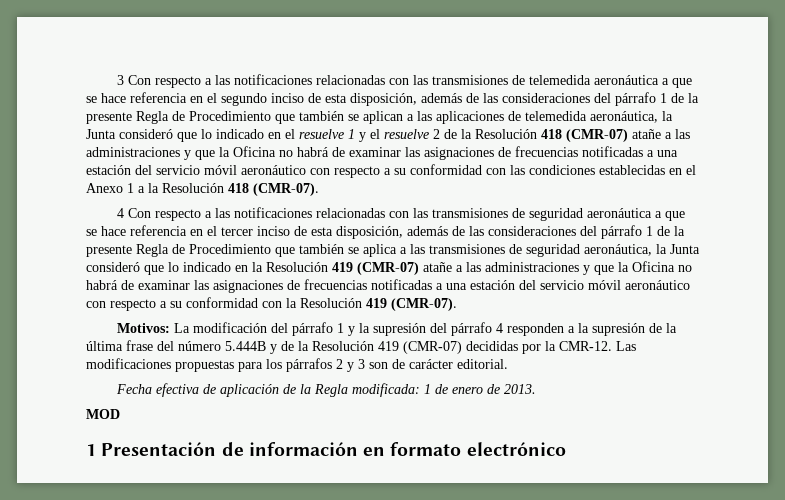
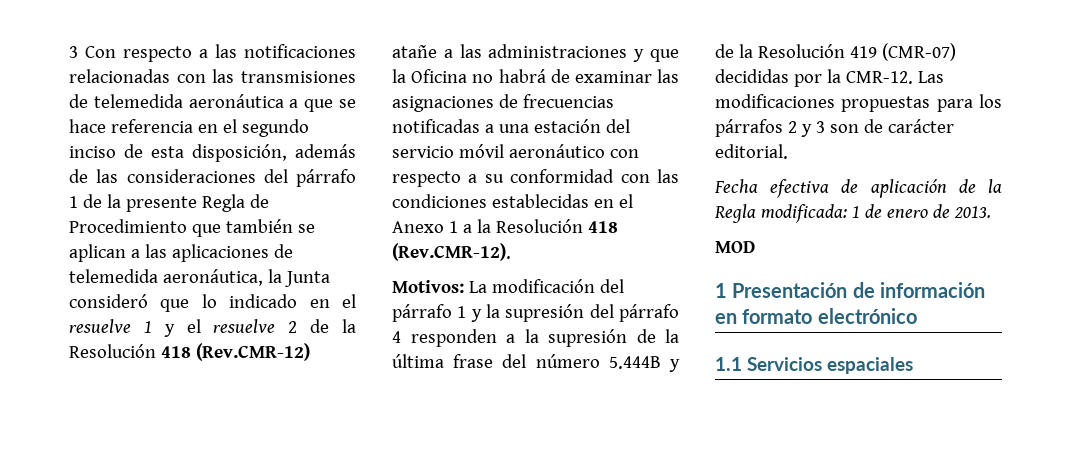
- 3 Con respecto a las notificaciones relacionadas con las transmisiones de telemedida aeronáutica a que se hace referencia en el segundo inciso de esta disposición, además de las consideraciones del párrafo 1 de la presente Regla de Procedimiento que también se aplican a las aplicaciones de telemedida aeronáutica, la Junta consideró que lo indicado en el resuelve 1 y el resuelve 2 de la Resolución 418 (CMR-07) atañe a las administraciones y que la Oficina no habrá de examinar las asignaciones de frecuencias notificadas a una estación del servicio móvil aeronáutico con respecto a su conformidad con las condiciones establecidas en el Anexo 1 a la Resolución 418 (CMR-07).
- 4 Con respecto a las notificaciones relacionadas con las transmisiones de seguridad aeronáutica a que se hace referencia en el tercer inciso de esta disposición, además de las consideraciones del párrafo 1 de la presente Regla de Procedimiento que también se aplica a las transmisiones de seguridad aeronáutica, la Junta consideró que lo indicado en la Resolución 419 (CMR-07) atañe a las administraciones y que la Oficina no habrá de examinar las asignaciones de frecuencias notificadas a una estación del servicio móvil aeronáutico con respecto a su conformidad con la Resolución 419 (CMR-07).
+ 3 Con respecto a las notificaciones relacionadas con las transmisiones de telemedida aeronáutica a que se hace referencia en el segundo inciso de esta disposición, además de las consideraciones del párrafo 1 de la presente Regla de Procedimiento que también se aplican a las aplicaciones de telemedida aeronáutica, la Junta consideró que lo indicado en el resuelve 1 y el resuelve 2 de la Resolución 418 (Rev.CMR-12) atañe a las administraciones y que la Oficina no habrá de examinar las asignaciones de frecuencias notificadas a una estación del servicio móvil aeronáutico con respecto a su conformidad con las condiciones establecidas en el Anexo 1 a la Resolución 418 (Rev.CMR-12).
+ 1.1 Servicios espaciales

